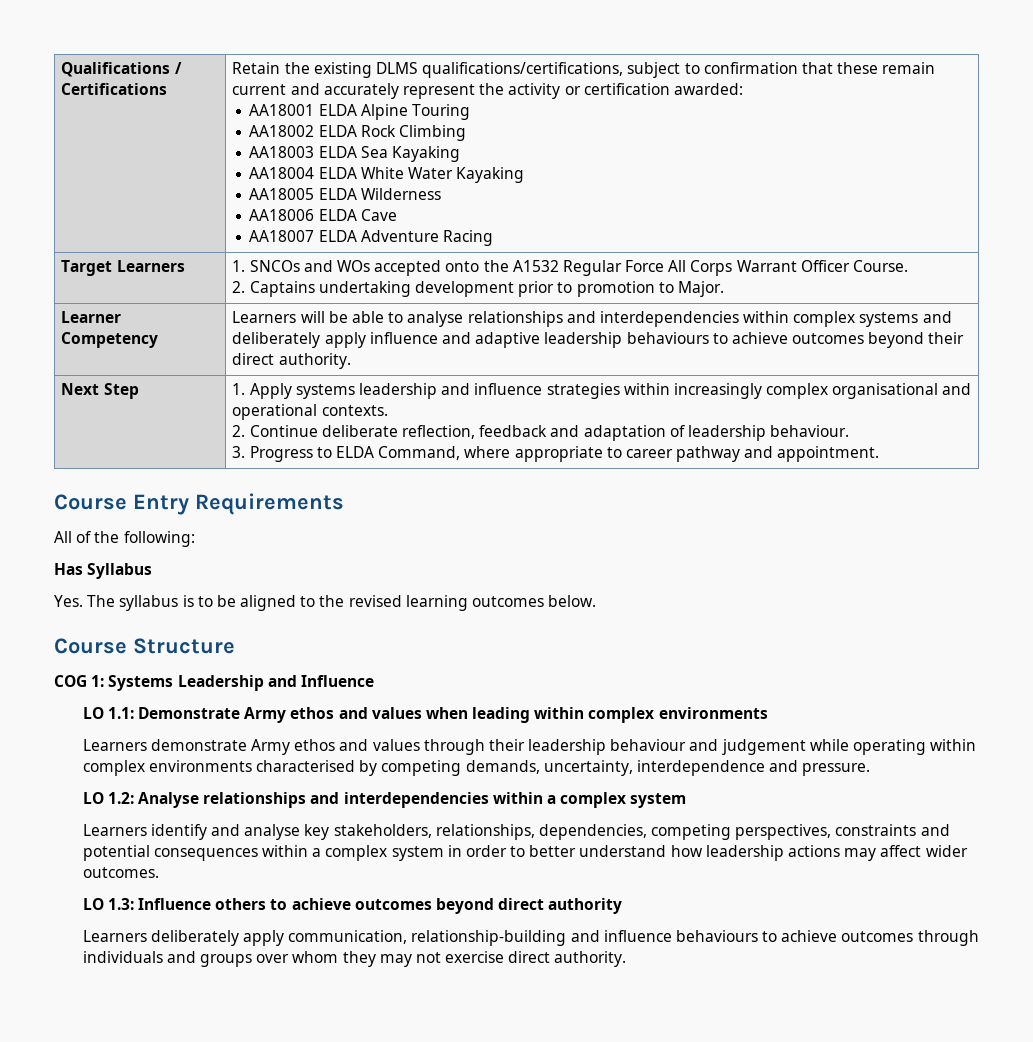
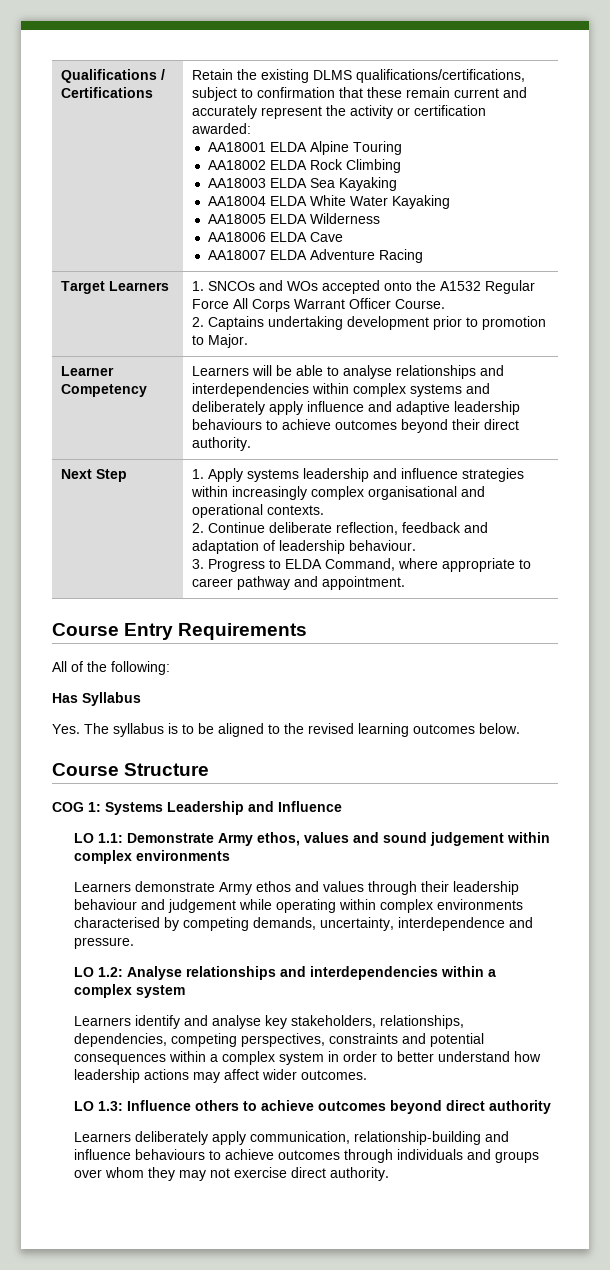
- LO 1.1: Demonstrate Army ethos and values when leading within complex environments
+ LO 1.1: Demonstrate Army ethos, values and sound judgement within complex environments

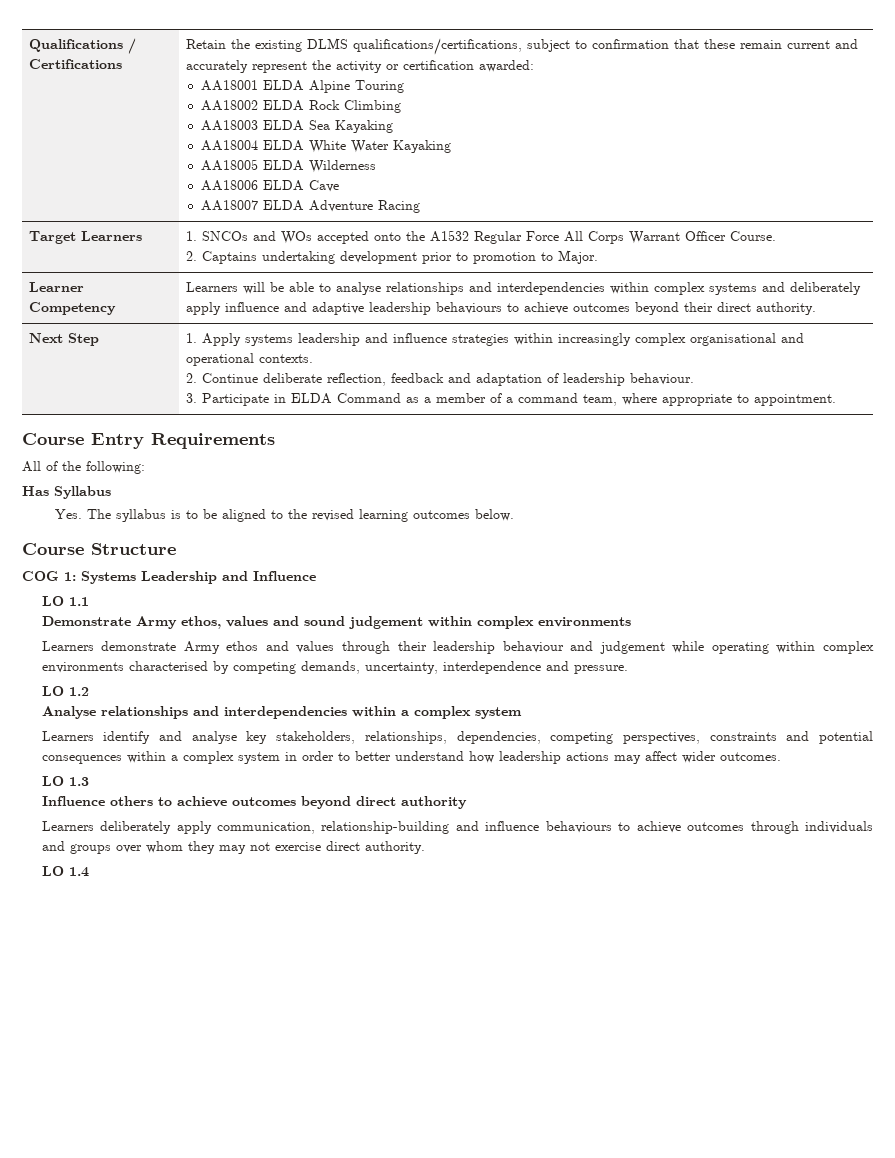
- 3. Progress to ELDA Command, where appropriate to career pathway and appointment.
+ 3. Participate in ELDA Command as a member of a command team, where appropriate to appointment.
- LO 1.1: Demonstrate Army ethos, values and sound judgement within complex environments
+ LO 1.1
+ Demonstrate Army ethos, values and sound judgement within complex environments
- LO 1.2: Analyse relationships and interdependencies within a complex system
+ LO 1.2
+ Analyse relationships and interdependencies within a complex system
- LO 1.3: Influence others to achieve outcomes beyond direct authority
+ LO 1.3
+ Influence others to achieve outcomes beyond direct authority
+ LO 1.4

